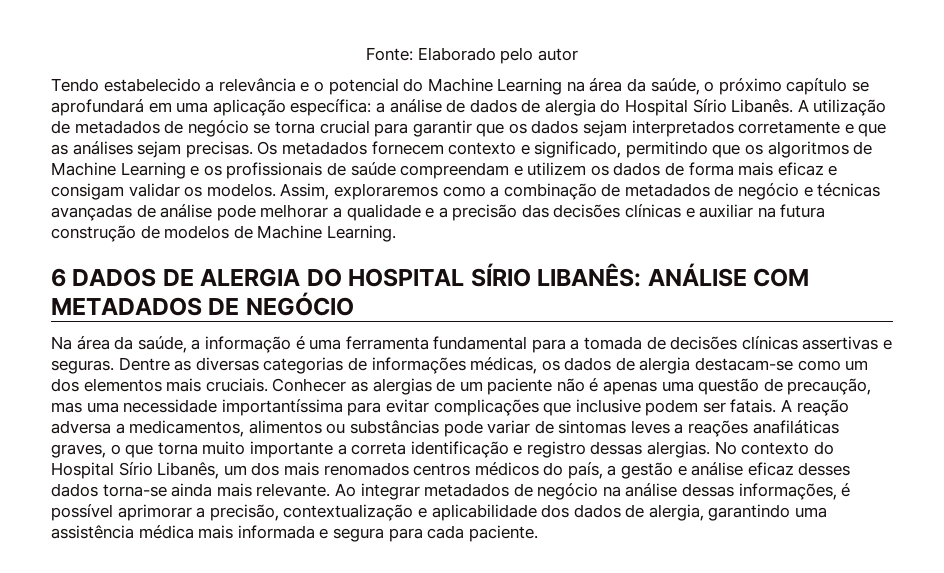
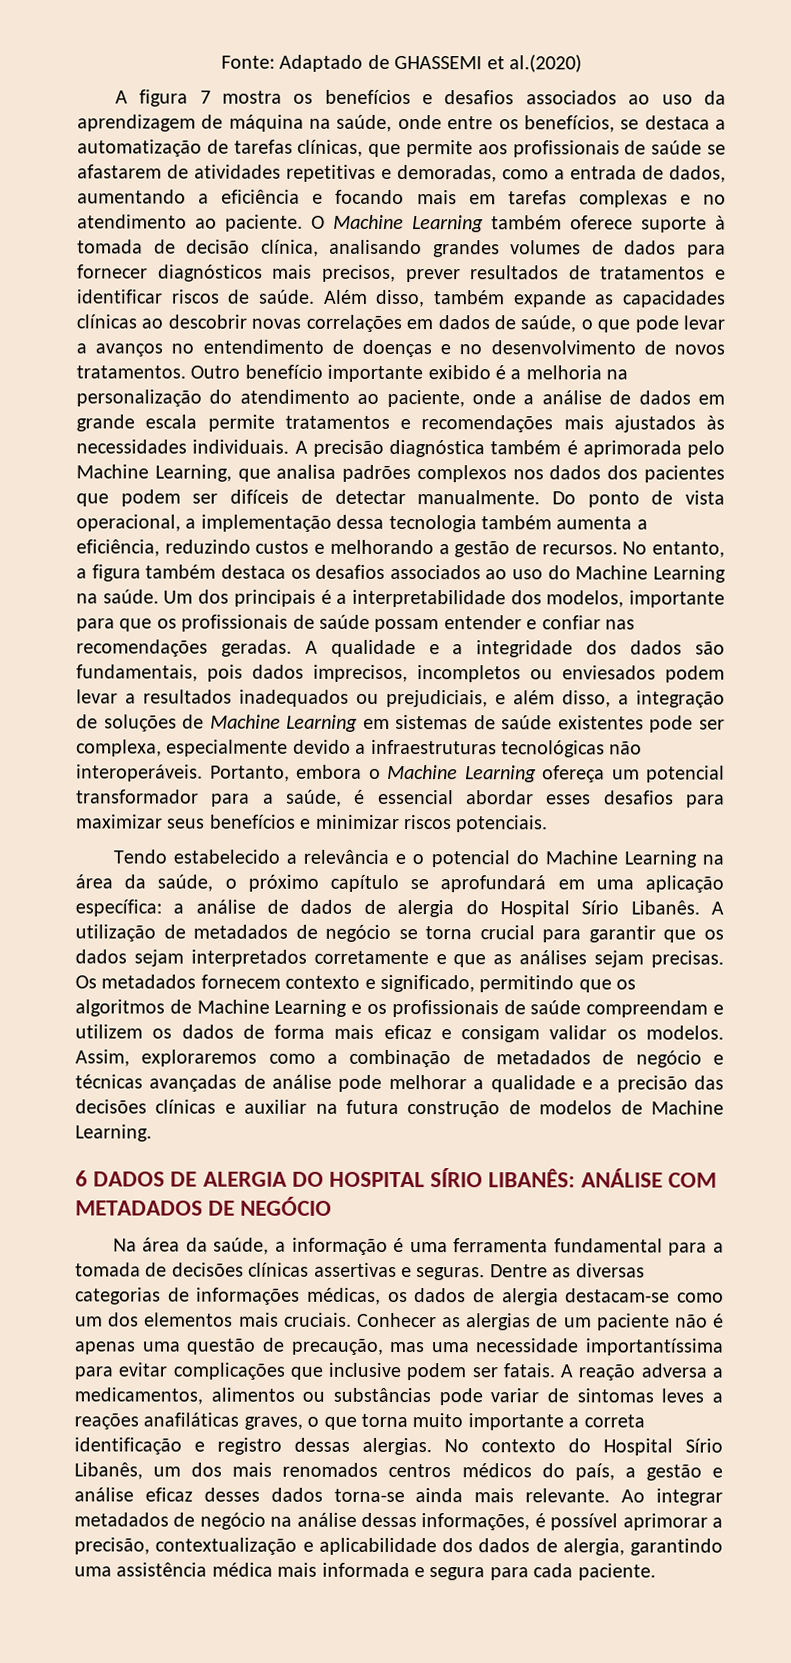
- Fonte: Elaborado pelo autor
+ Fonte: Adaptado de GHASSEMI et al.(2020)
+ A figura 7 mostra os benefícios e desafios associados ao uso da aprendizagem de máquina na saúde, onde entre os benefícios, se destaca a automatização de tarefas clínicas, que permite aos profissionais de saúde se afastarem de atividades repetitivas e demoradas, como a entrada de dados, aumentando a eficiência e focando mais em tarefas complexas e no atendimento ao paciente. O Machine Learning também oferece suporte à tomada de decisão clínica, analisando grandes volumes de dados para fornecer diagnósticos mais precisos, prever resultados de tratamentos e identificar riscos de saúde. Além disso, também expande as capacidades clínicas ao descobrir novas correlações em dados de saúde, o que pode levar a avanços no entendimento de doenças e no desenvolvimento de novos tratamentos. Outro benefício importante exibido é a melhoria na personalização do atendimento ao paciente, onde a análise de dados em grande escala permite tratamentos e recomendações mais ajustados às necessidades individuais. A precisão diagnóstica também é aprimorada pelo Machine Learning, que analisa padrões complexos nos dados dos pacientes que podem ser difíceis de detectar manualmente. Do ponto de vista operacional, a implementação dessa tecnologia também aumenta a eficiência, reduzindo custos e melhorando a gestão de recursos. No entanto, a figura também destaca os desafios associados ao uso do Machine Learning na saúde. Um dos principais é a interpretabilidade dos modelos, importante para que os profissionais de saúde possam entender e confiar nas recomendações geradas. A qualidade e a integridade dos dados são fundamentais, pois dados imprecisos, incompletos ou enviesados podem levar a resultados inadequados ou prejudiciais, e além disso, a integração de soluções de Machine Learning em sistemas de saúde existentes pode ser complexa, especialmente devido a infraestruturas tecnológicas não interoperáveis. Portanto, embora o Machine Learning ofereça um potencial transformador para a saúde, é essencial abordar esses desafios para maximizar seus benefícios e minimizar riscos potenciais.

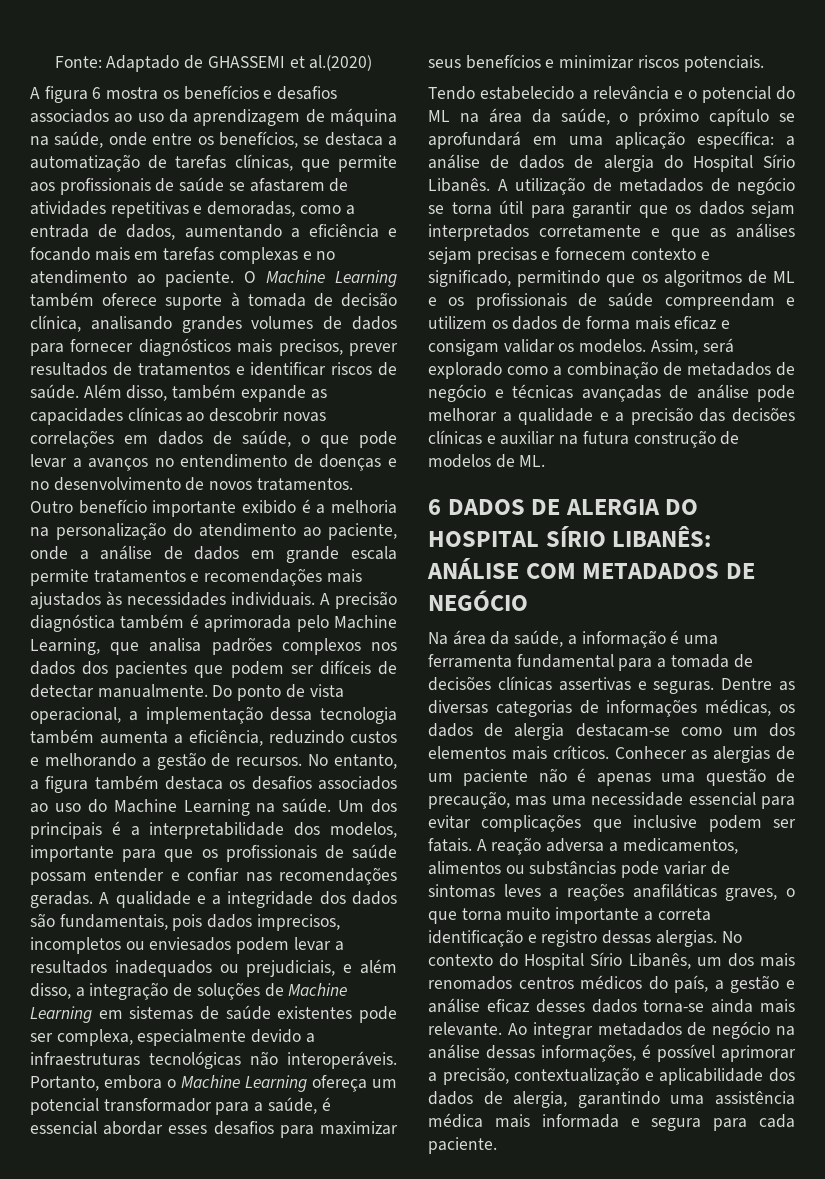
- A figura 7 mostra os benefícios e desafios associados ao uso da aprendizagem de máquina na saúde, onde entre os benefícios, se destaca a automatização de tarefas clínicas, que permite aos profissionais de saúde se afastarem de atividades repetitivas e demoradas, como a entrada de dados, aumentando a eficiência e focando mais em tarefas complexas e no atendimento ao paciente.
+ A figura 6 mostra os benefícios e desafios associados ao uso da aprendizagem de máquina na saúde, onde entre os benefícios, se destaca a automatização de tarefas clínicas, que permite aos profissionais de saúde se afastarem de atividades repetitivas e demoradas, como a entrada de dados, aumentando a eficiência e focando mais em tarefas complexas e no atendimento ao paciente.
- Tendo estabelecido a relevância e o potencial do Machine Learning na área da saúde, o próximo capítulo se aprofundará em uma aplicação específica: a análise de dados de alergia do Hospital Sírio Libanês.
+ Tendo estabelecido a relevância e o potencial do ML na área da saúde, o próximo capítulo se aprofundará em uma aplicação específica: a análise de dados de alergia do Hospital Sírio Libanês.
- A utilização de metadados de negócio se torna crucial para garantir que os dados sejam interpretados corretamente e que as análises sejam precisas. Os metadados fornecem contexto e significado, permitindo que os algoritmos de Machine Learning e os profissionais de saúde compreendam e utilizem os dados de forma mais eficaz e consigam validar os modelos.
+ A utilização de metadados de negócio se torna útil para garantir que os dados sejam interpretados corretamente e que as análises sejam precisas e fornecem contexto e significado, permitindo que os algoritmos de ML e os profissionais de saúde compreendam e utilizem os dados de forma mais eficaz e consigam validar os modelos.
- Assim, exploraremos como a combinação de metadados de negócio e técnicas avançadas de análise pode melhorar a qualidade e a precisão das decisões clínicas e auxiliar na futura construção de modelos de Machine Learning.
+ Assim, será explorado como a combinação de metadados de negócio e técnicas avançadas de análise pode melhorar a qualidade e a precisão das decisões clínicas e auxiliar na futura construção de modelos de ML.
- Dentre as diversas categorias de informações médicas, os dados de alergia destacam-se como um dos elementos mais cruciais.
+ Dentre as diversas categorias de informações médicas, os dados de alergia destacam-se como um dos elementos mais críticos.
- Conhecer as alergias de um paciente não é apenas uma questão de precaução, mas uma necessidade importantíssima para evitar complicações que inclusive podem ser fatais.
+ Conhecer as alergias de um paciente não é apenas uma questão de precaução, mas uma necessidade essencial para evitar complicações que inclusive podem ser fatais.

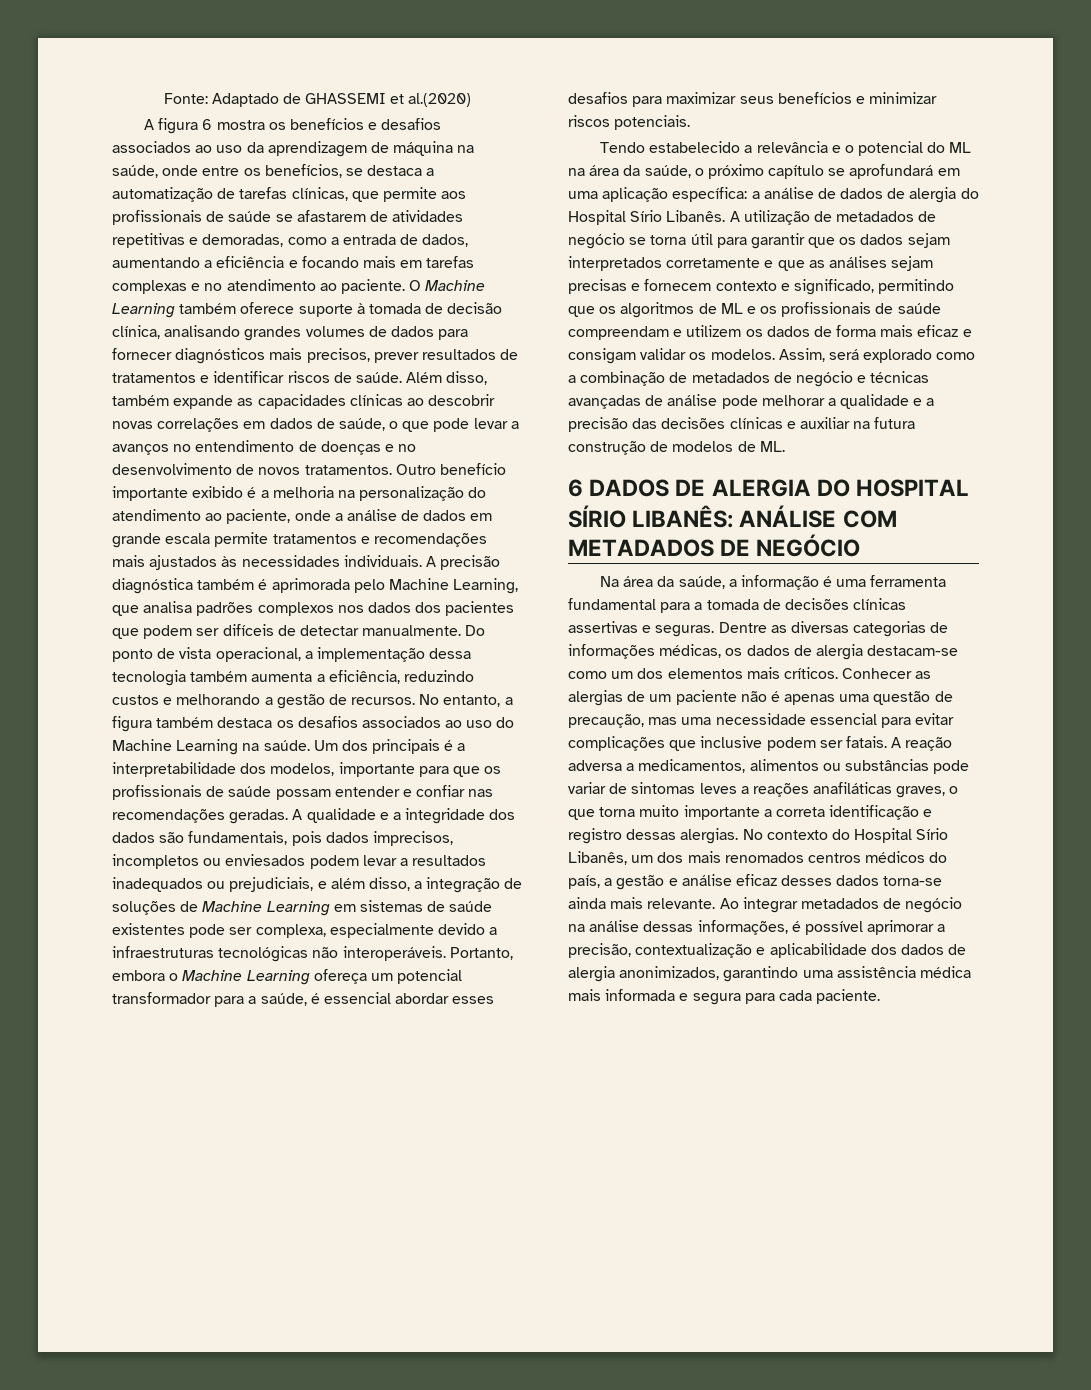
- Ao integrar metadados de negócio na análise dessas informações, é possível aprimorar a precisão, contextualização e aplicabilidade dos dados de alergia, garantindo uma assistência médica mais informada e segura para cada paciente.
+ Ao integrar metadados de negócio na análise dessas informações, é possível aprimorar a precisão, contextualização e aplicabilidade dos dados de alergia anonimizados, garantindo uma assistência médica mais informada e segura para cada paciente.

